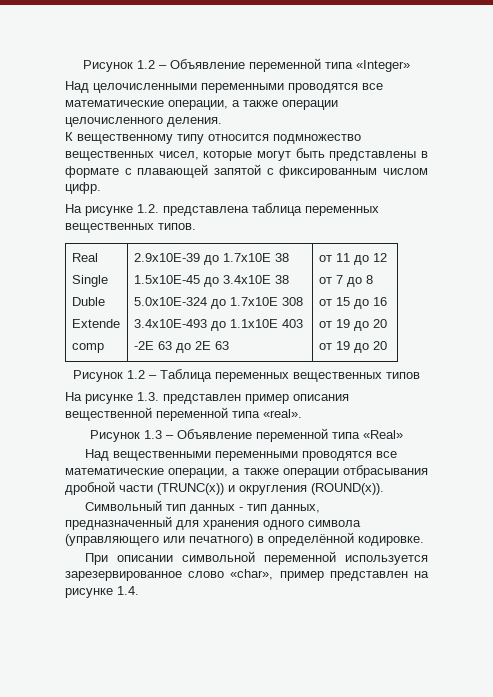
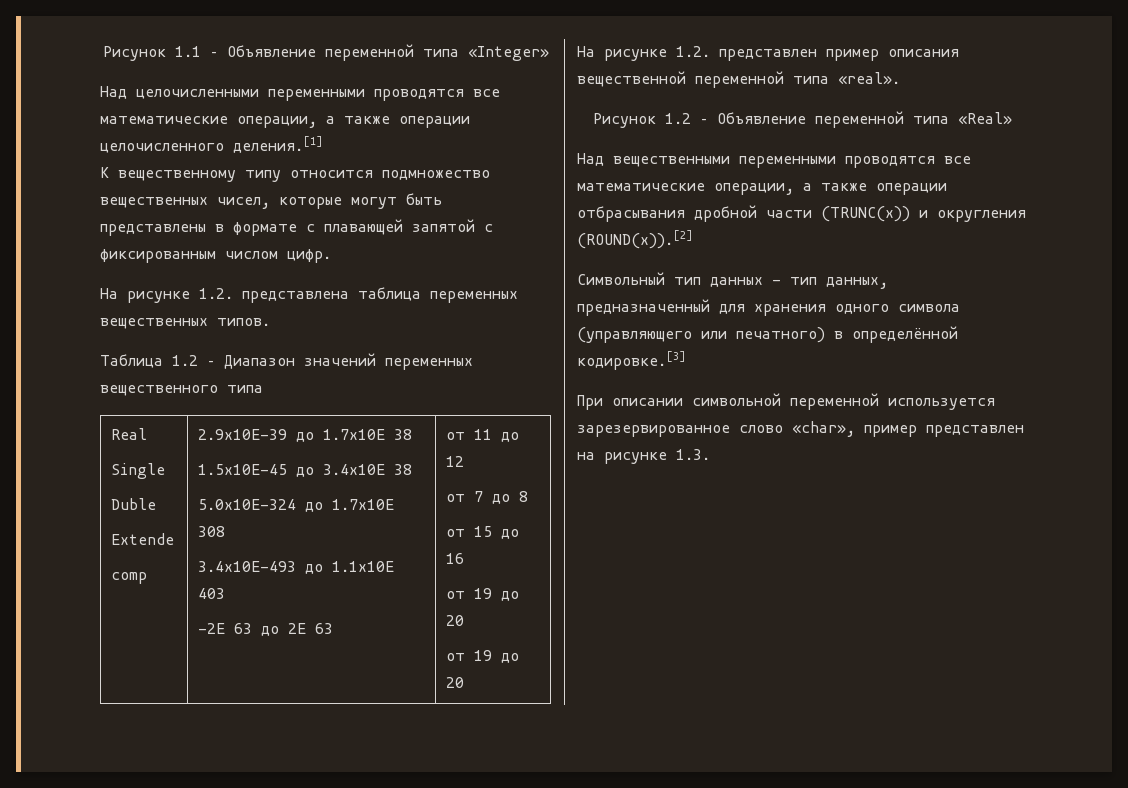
- Рисунок 1.2 – Объявление переменной типа «Integer»
+ Рисунок 1.1 – Объявление переменной типа «Integer»
- Над целочисленными переменными проводятся все математические операции, а также операции целочисленного деления.
+ Над целочисленными переменными проводятся все математические операции, а также операции целочисленного деления.[1]
+ Таблица 1.2 – Диапазон значений переменных вещественного типа
- Рисунок 1.2 – Таблица переменных вещественных типов
- На рисунке 1.3. представлен пример описания вещественной переменной типа «real».
+ На рисунке 1.2. представлен пример описания вещественной переменной типа «real».
- Рисунок 1.3 – Объявление переменной типа «Real»
+ Рисунок 1.2 – Объявление переменной типа «Real»
- Над вещественными переменными проводятся все математические операции, а также операции отбрасывания дробной части (TRUNC(x)) и округления (ROUND(x)).
+ Над вещественными переменными проводятся все математические операции, а также операции отбрасывания дробной части (TRUNC(x)) и округления (ROUND(x)).[2]
- Символьный тип данных - тип данных, предназначенный для хранения одного символа (управляющего или печатного) в определённой кодировке.
+ Символьный тип данных - тип данных, предназначенный для хранения одного символа (управляющего или печатного) в определённой кодировке.[3]
- При описании символьной переменной используется зарезервированное слово «char», пример представлен на рисунке 1.4.
+ При описании символьной переменной используется зарезервированное слово «char», пример представлен на рисунке 1.3.

